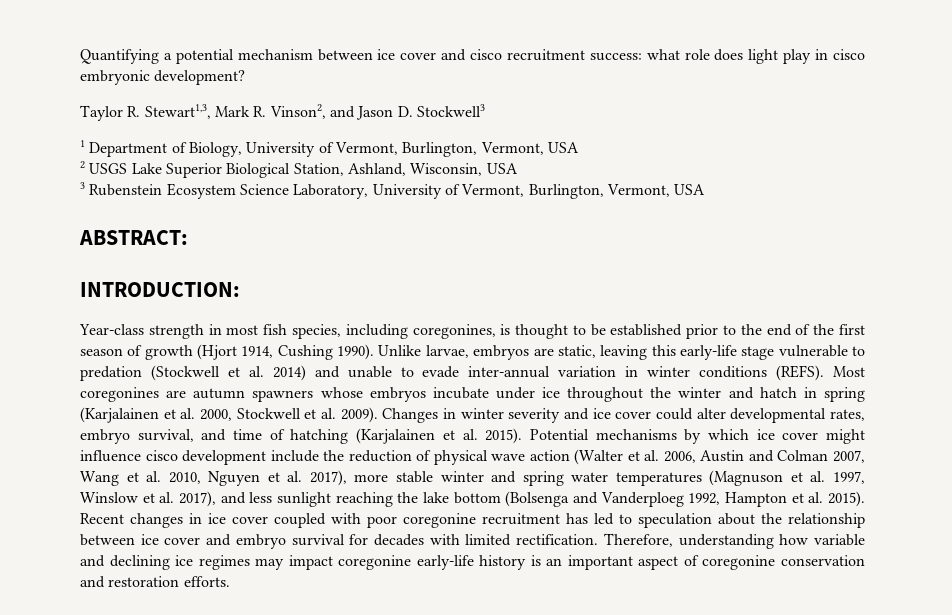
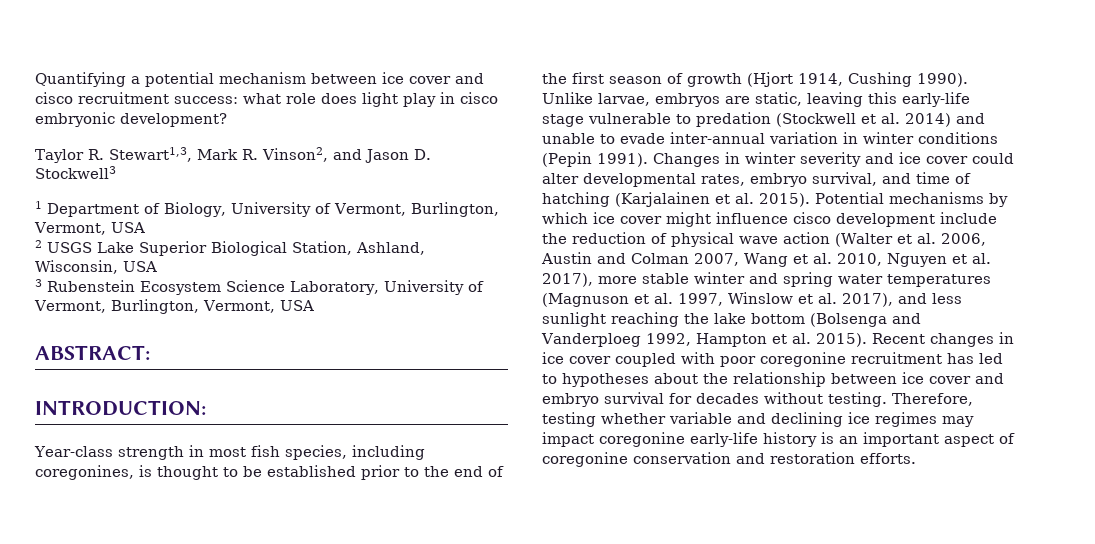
- Unlike larvae, embryos are static, leaving this early-life stage vulnerable to predation (Stockwell et al. 2014) and unable to evade inter-annual variation in winter conditions (REFS). Most coregonines are autumn spawners whose embryos incubate under ice throughout the winter and hatch in spring (Karjalainen et al. 2000, Stockwell et al. 2009).
+ Unlike larvae, embryos are static, leaving this early-life stage vulnerable to predation (Stockwell et al. 2014) and unable to evade inter-annual variation in winter conditions (Pepin 1991).
- Recent changes in ice cover coupled with poor coregonine recruitment has led to speculation about the relationship between ice cover and embryo survival for decades with limited rectification. Therefore, understanding how variable and declining ice regimes may impact coregonine early-life history is an important aspect of coregonine conservation and restoration efforts.
+ Recent changes in ice cover coupled with poor coregonine recruitment has led to hypotheses about the relationship between ice cover and embryo survival for decades without testing. Therefore, testing whether variable and declining ice regimes may impact coregonine early-life history is an important aspect of coregonine conservation and restoration efforts.

